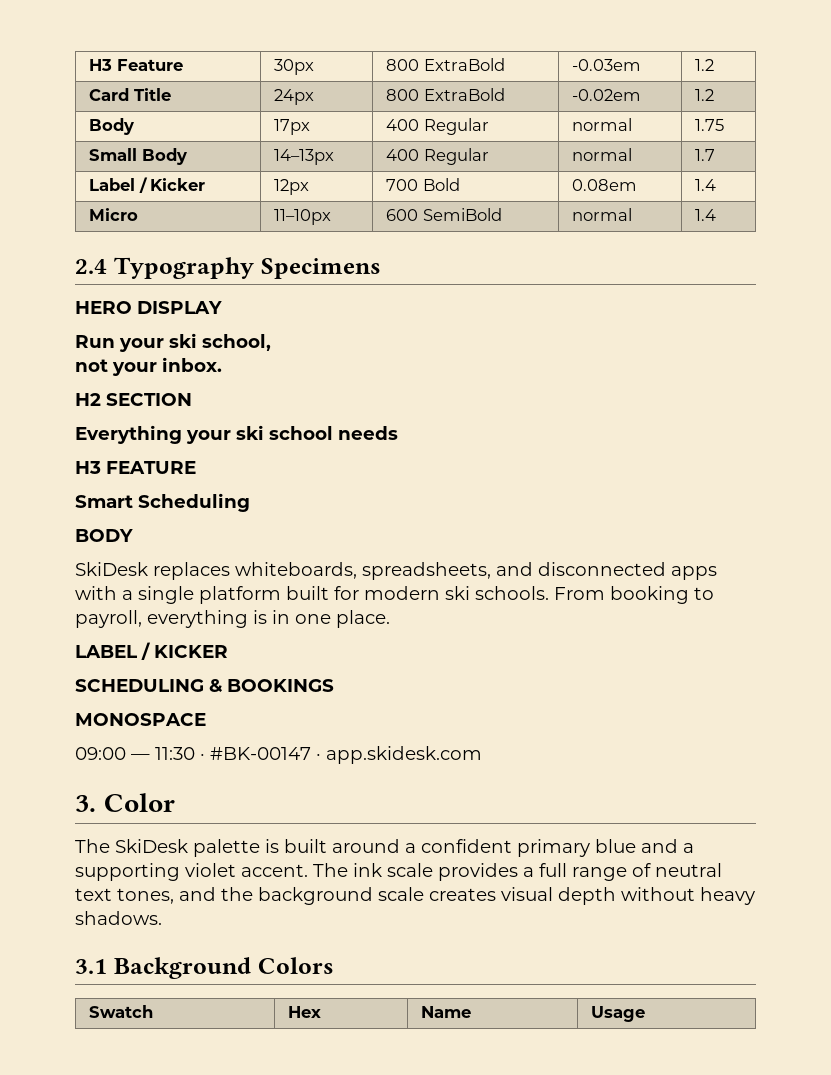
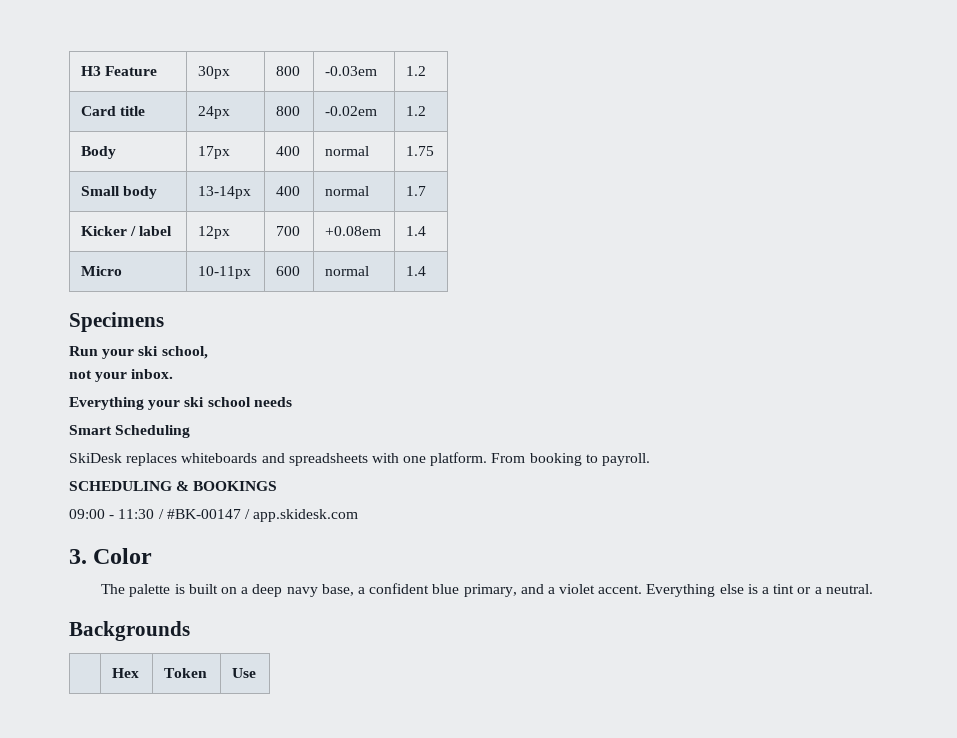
- H3 Feature | 30px | 800 ExtraBold | -0.03em | 1.2
+ H3 Feature | 30px | 800 | -0.03em | 1.2
- Card Title | 24px | 800 ExtraBold | -0.02em | 1.2
+ Card title | 24px | 800 | -0.02em | 1.2
- Body | 17px | 400 Regular | normal | 1.75
+ Body | 17px | 400 | normal | 1.75
- Small Body | 14–13px | 400 Regular | normal | 1.7
+ Small body | 13-14px | 400 | normal | 1.7
- Label / Kicker | 12px | 700 Bold | 0.08em | 1.4
+ Kicker / label | 12px | 700 | +0.08em | 1.4
- Micro | 11–10px | 600 SemiBold | normal | 1.4
+ Micro | 10-11px | 600 | normal | 1.4
- 2.4 Typography Specimens
+ Specimens
- HERO DISPLAY
- H2 SECTION
- H3 FEATURE
- BODY
- SkiDesk replaces whiteboards, spreadsheets, and disconnected apps with a single platform built for modern ski schools. From booking to payroll, everything is in one place.
- LABEL / KICKER
+ SkiDesk replaces whiteboards and spreadsheets with one platform. From booking to payroll.
- MONOSPACE
- 09:00 — 11:30 · #BK-00147 · app.skidesk.com
+ 09:00 - 11:30 / #BK-00147 / app.skidesk.com
- The SkiDesk palette is built around a confident primary blue and a supporting violet accent.
+ The palette is built on a deep navy base, a confident blue primary, and a violet accent.
- The ink scale provides a full range of neutral text tones, and the background scale creates visual depth without heavy shadows.
- 3.1 Background Colors
- Swatch | Hex | Name | Usage
+ Everything else is a tint or a neutral.
+ Backgrounds
+ | Hex | Token | Use

